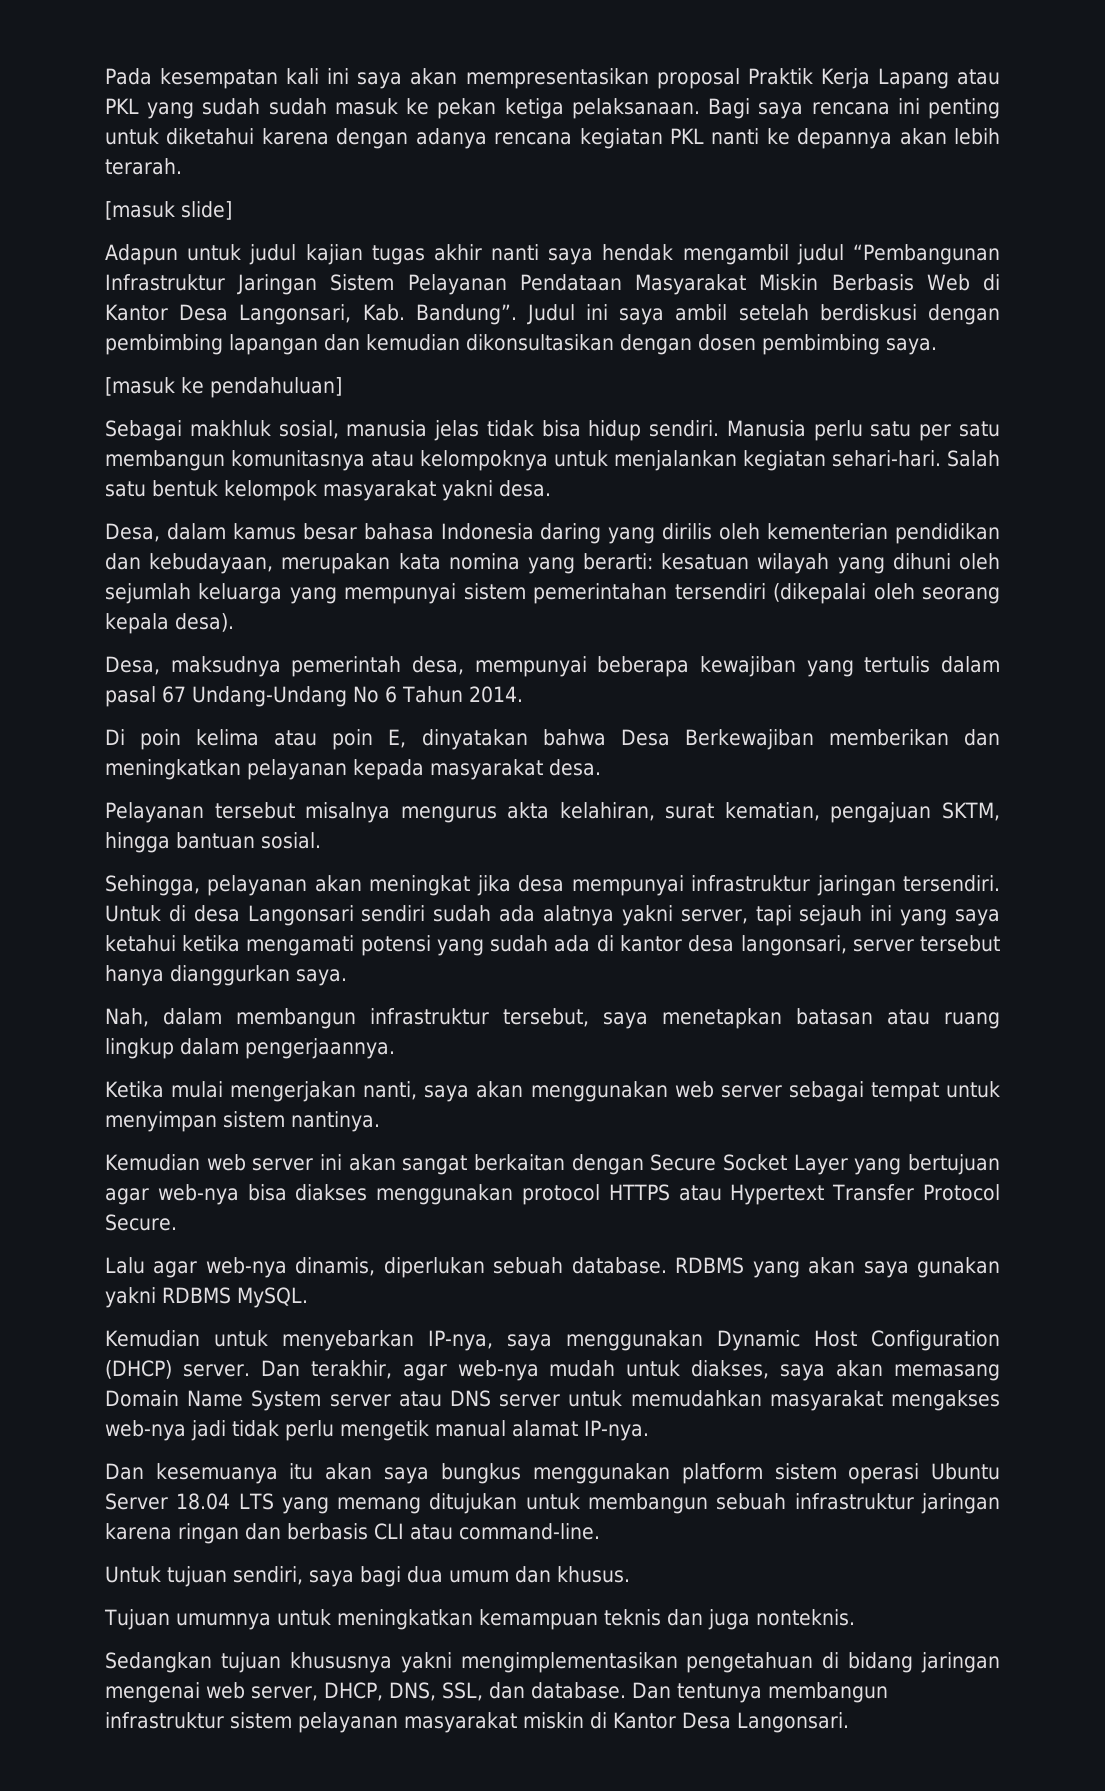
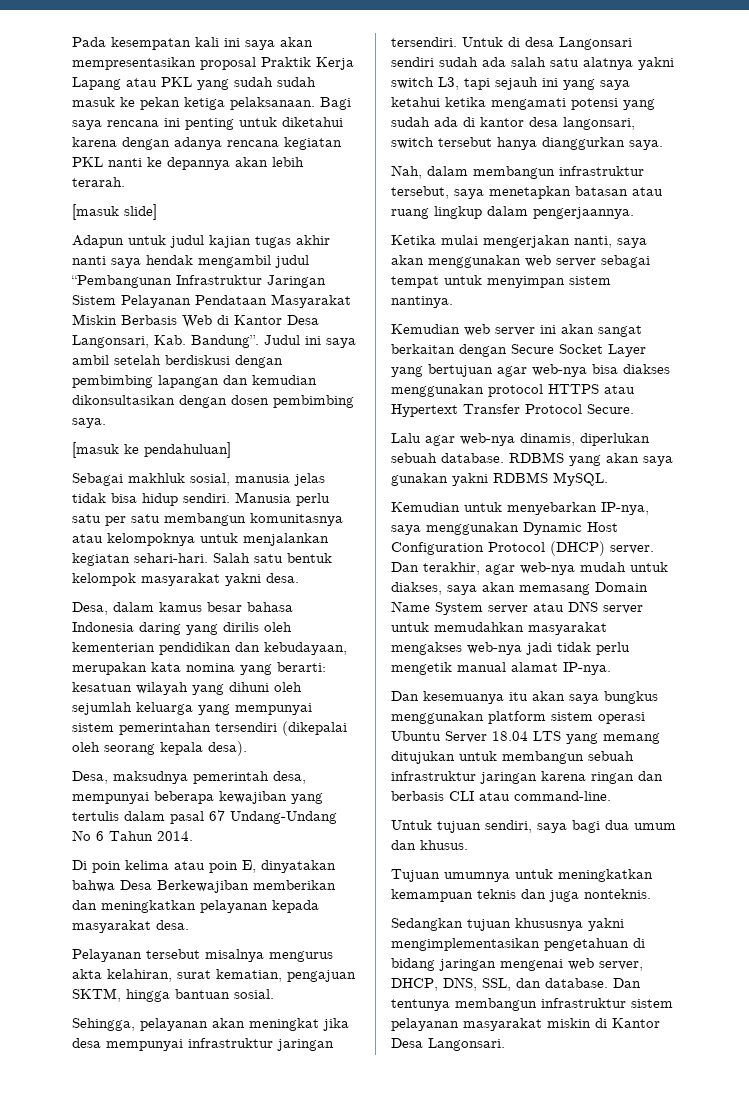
- Untuk di desa Langonsari sendiri sudah ada alatnya yakni server, tapi sejauh ini yang saya ketahui ketika mengamati potensi yang sudah ada di kantor desa langonsari, server tersebut hanya dianggurkan saya.
+ Untuk di desa Langonsari sendiri sudah ada salah satu alatnya yakni switch L3, tapi sejauh ini yang saya ketahui ketika mengamati potensi yang sudah ada di kantor desa langonsari, switch tersebut hanya dianggurkan saya.
- Kemudian untuk menyebarkan IP-nya, saya menggunakan Dynamic Host Configuration (DHCP) server.
+ Kemudian untuk menyebarkan IP-nya, saya menggunakan Dynamic Host Configuration Protocol (DHCP) server.

